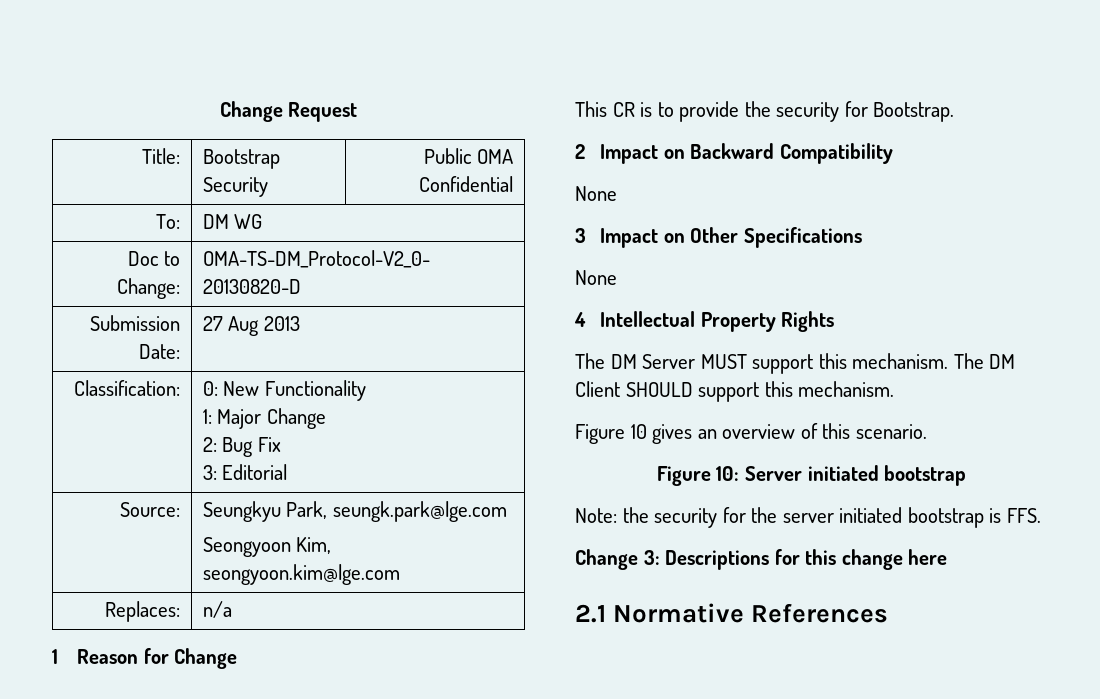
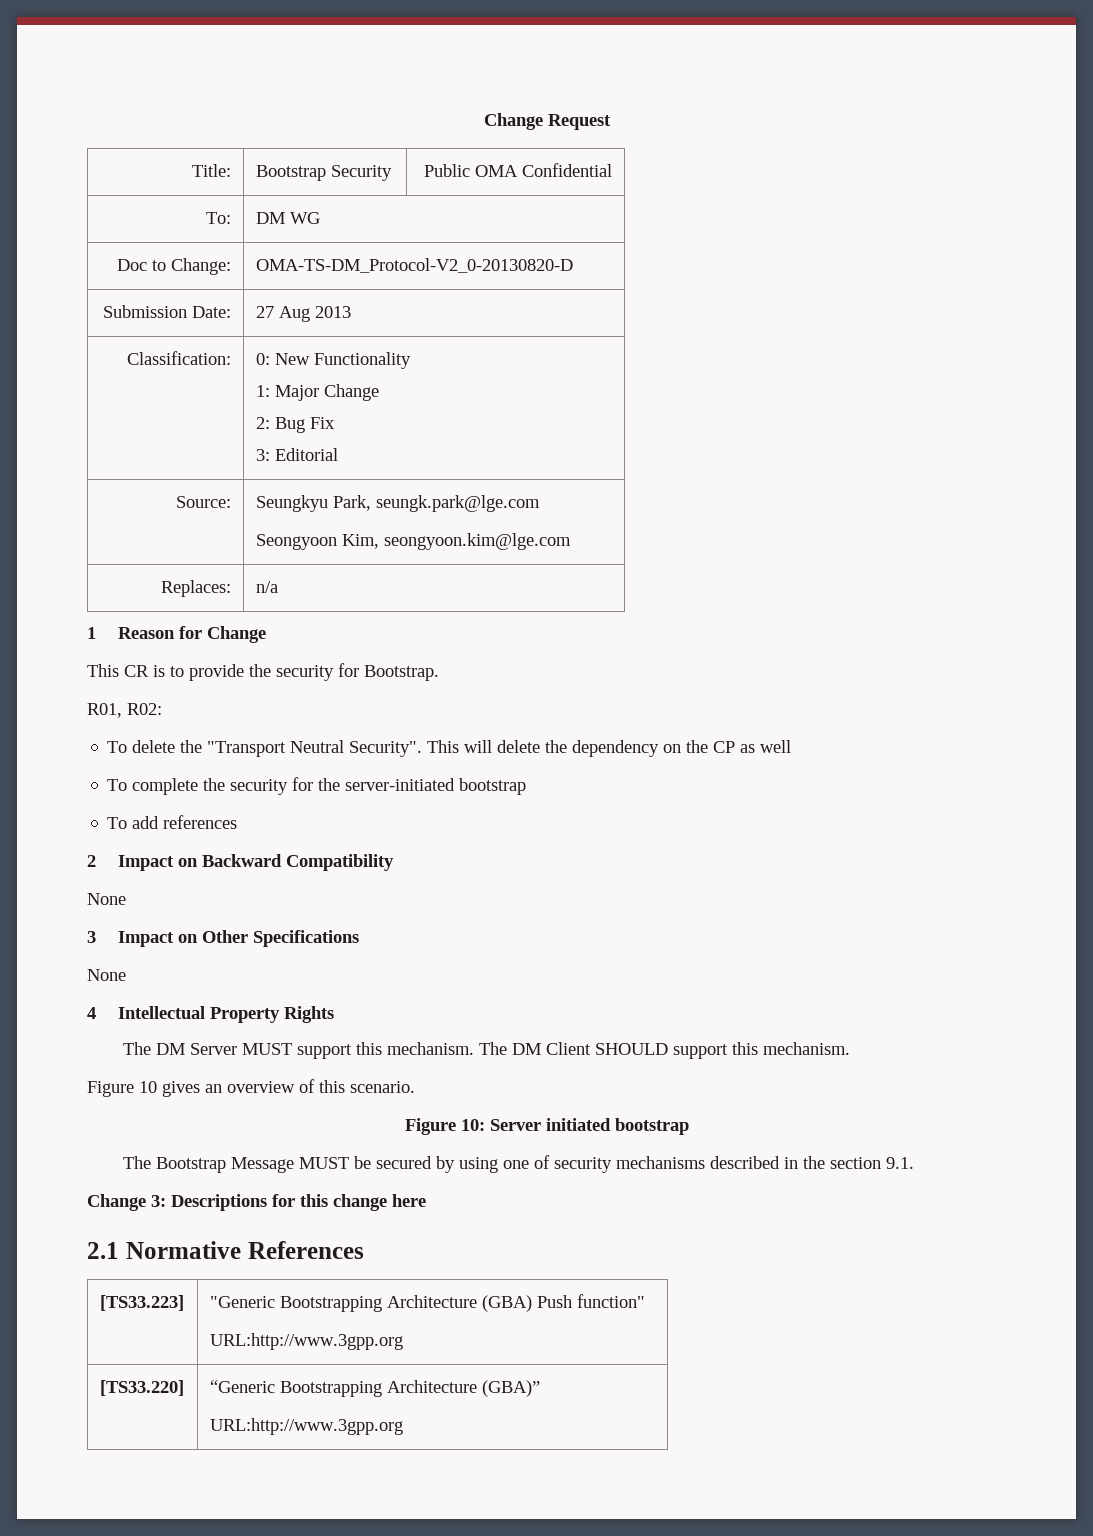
+ R01, R02:
+ To delete the "Transport Neutral Security". This will delete the dependency on the CP as well
+ To complete the security for the server-initiated bootstrap
+ To add references
- Note: the security for the server initiated bootstrap is FFS.
+ The Bootstrap Message MUST be secured by using one of security mechanisms described in the section 9.1.
+ [TS33.223] | "Generic Bootstrapping Architecture (GBA) Push function"
+ URL:http://www.3gpp.org
+ [TS33.220] | “Generic Bootstrapping Architecture (GBA)”
+ URL:http://www.3gpp.org

